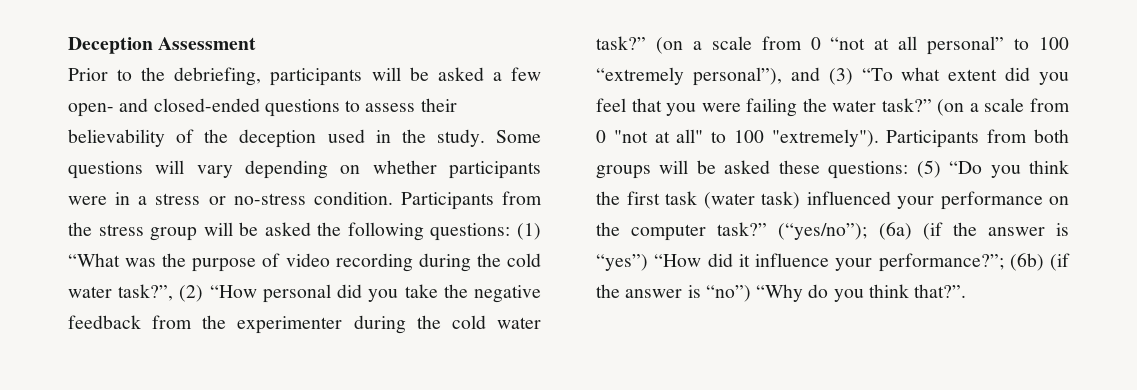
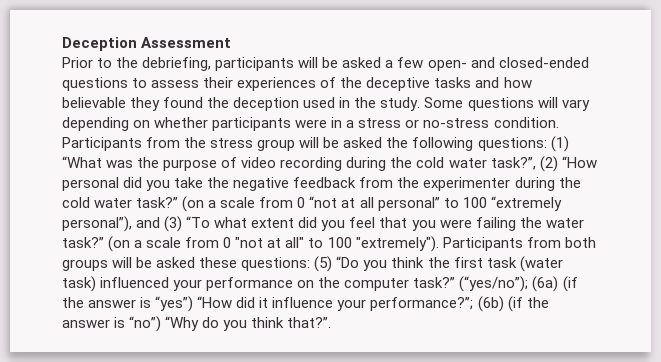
- Prior to the debriefing, participants will be asked a few open- and closed-ended questions to assess their believability of the deception used in the study.
+ Prior to the debriefing, participants will be asked a few open- and closed-ended questions to assess their experiences of the deceptive tasks and how believable they found the deception used in the study.

